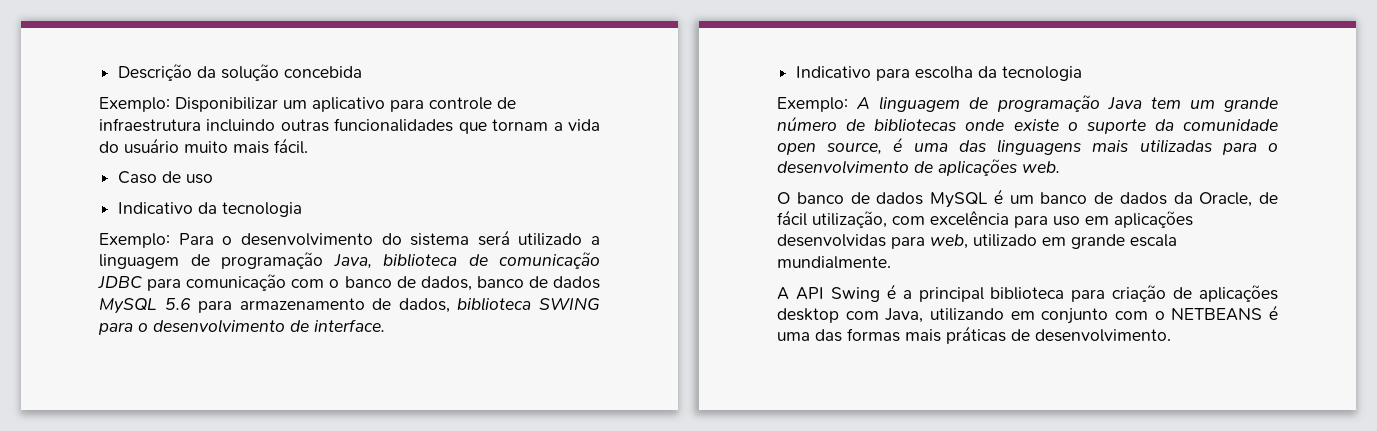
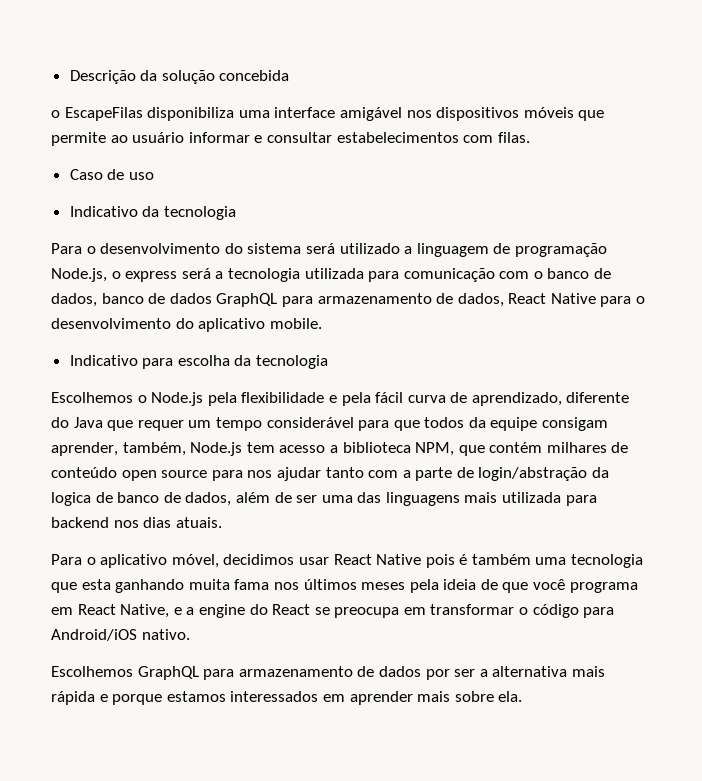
- Exemplo: Disponibilizar um aplicativo para controle de infraestrutura incluindo outras funcionalidades que tornam a vida do usuário muito mais fácil.
+ o EscapeFilas disponibiliza uma interface amigável nos dispositivos móveis que permite ao usuário informar e consultar estabelecimentos com filas.
- Exemplo: Para o desenvolvimento do sistema será utilizado a linguagem de programação Java, biblioteca de comunicação JDBC para comunicação com o banco de dados, banco de dados MySQL 5.6 para armazenamento de dados, biblioteca SWING para o desenvolvimento de interface.
+ Para o desenvolvimento do sistema será utilizado a linguagem de programação Node.js, o express será a tecnologia utilizada para comunicação com o banco de dados, banco de dados GraphQL para armazenamento de dados, React Native para o desenvolvimento do aplicativo mobile.
- Exemplo: A linguagem de programação Java tem um grande número de bibliotecas onde existe o suporte da comunidade open source, é uma das linguagens mais utilizadas para o desenvolvimento de aplicações web.
- O banco de dados MySQL é um banco de dados da Oracle, de fácil utilização, com excelência para uso em aplicações desenvolvidas para web, utilizado em grande escala mundialmente.
- A API Swing é a principal biblioteca para criação de aplicações desktop com Java, utilizando em conjunto com o NETBEANS é uma das formas mais práticas de desenvolvimento.
+ Escolhemos o Node.js pela flexibilidade e pela fácil curva de aprendizado, diferente do Java que requer um tempo considerável para que todos da equipe consigam aprender, também, Node.js tem acesso a biblioteca NPM, que contém milhares de conteúdo open source para nos ajudar tanto com a parte de login/abstração da logica de banco de dados, além de ser uma das linguagens mais utilizada para backend nos dias atuais.
+ Para o aplicativo móvel, decidimos usar React Native pois é também uma tecnologia que esta ganhando muita fama nos últimos meses pela ideia de que você programa em React Native, e a engine do React se preocupa em transformar o código para Android/iOS nativo.
+ Escolhemos GraphQL para armazenamento de dados por ser a alternativa mais rápida e porque estamos interessados em aprender mais sobre ela.

